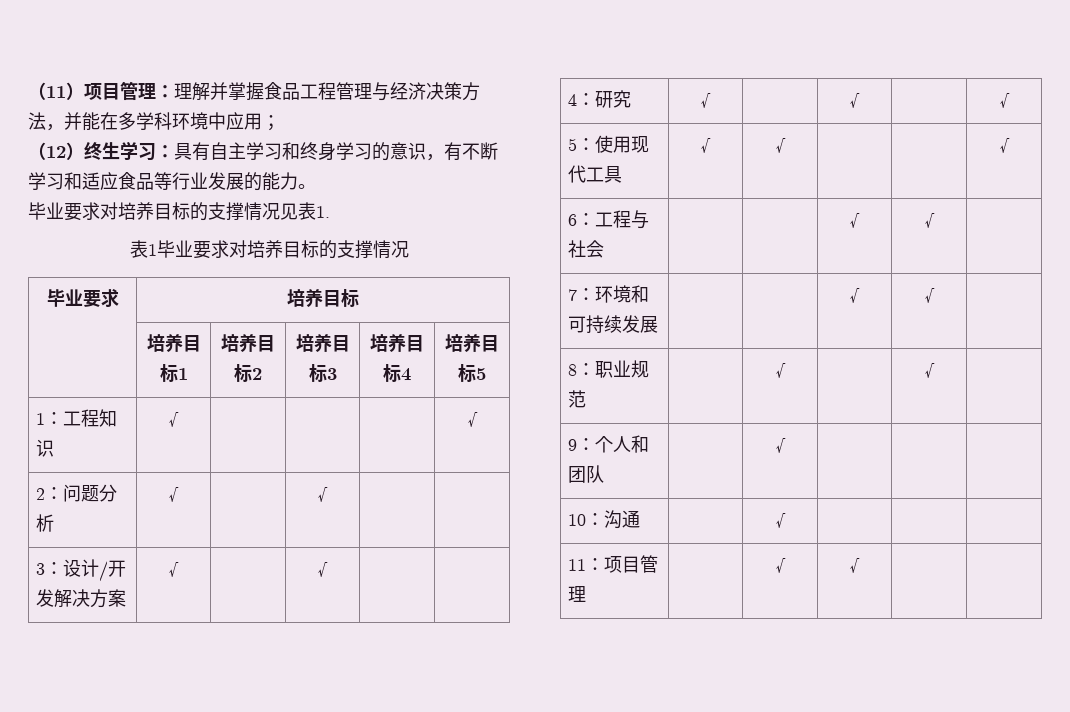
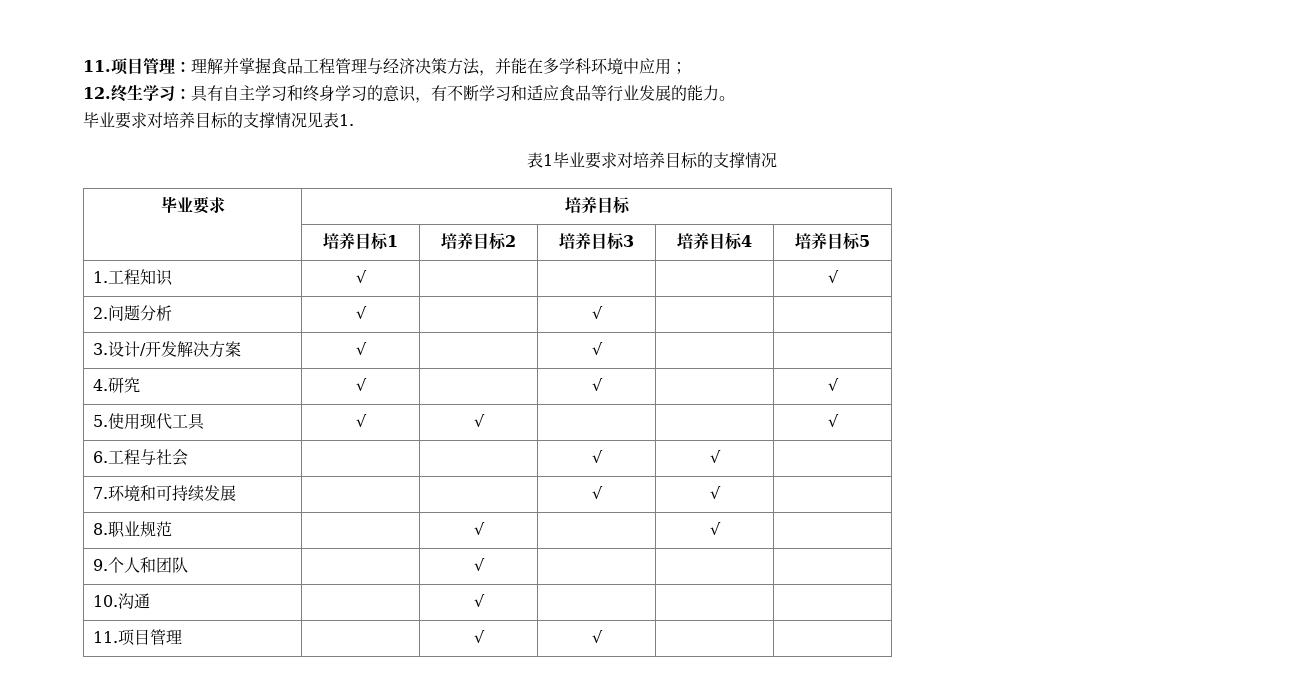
- （11）项目管理：理解并掌握食品工程管理与经济决策方法，并能在多学科环境中应用；
+ 11.项目管理：理解并掌握食品工程管理与经济决策方法，并能在多学科环境中应用；
- （12）终生学习：具有自主学习和终身学习的意识，有不断学习和适应食品等行业发展的能力。
+ 12.终生学习：具有自主学习和终身学习的意识，有不断学习和适应食品等行业发展的能力。
- 1：工程知识 | √ | | | | √
+ 1.工程知识 | √ | | | | √
- 2：问题分析 | √ | | √ | |
+ 2.问题分析 | √ | | √ | |
- 3：设计/开发解决方案 | √ | | √ | |
+ 3.设计/开发解决方案 | √ | | √ | |
- 4：研究 | √ | | √ | | √
+ 4.研究 | √ | | √ | | √
- 5：使用现代工具 | √ | √ | | | √
+ 5.使用现代工具 | √ | √ | | | √
- 6：工程与社会 | | | √ | √ |
+ 6.工程与社会 | | | √ | √ |
- 7：环境和可持续发展 | | | √ | √ |
+ 7.环境和可持续发展 | | | √ | √ |
- 8：职业规范 | | √ | | √ |
+ 8.职业规范 | | √ | | √ |
- 9：个人和团队 | | √ | | |
+ 9.个人和团队 | | √ | | |
- 10：沟通 | | √ | | |
+ 10.沟通 | | √ | | |
- 11：项目管理 | | √ | √ | |
+ 11.项目管理 | | √ | √ | |

